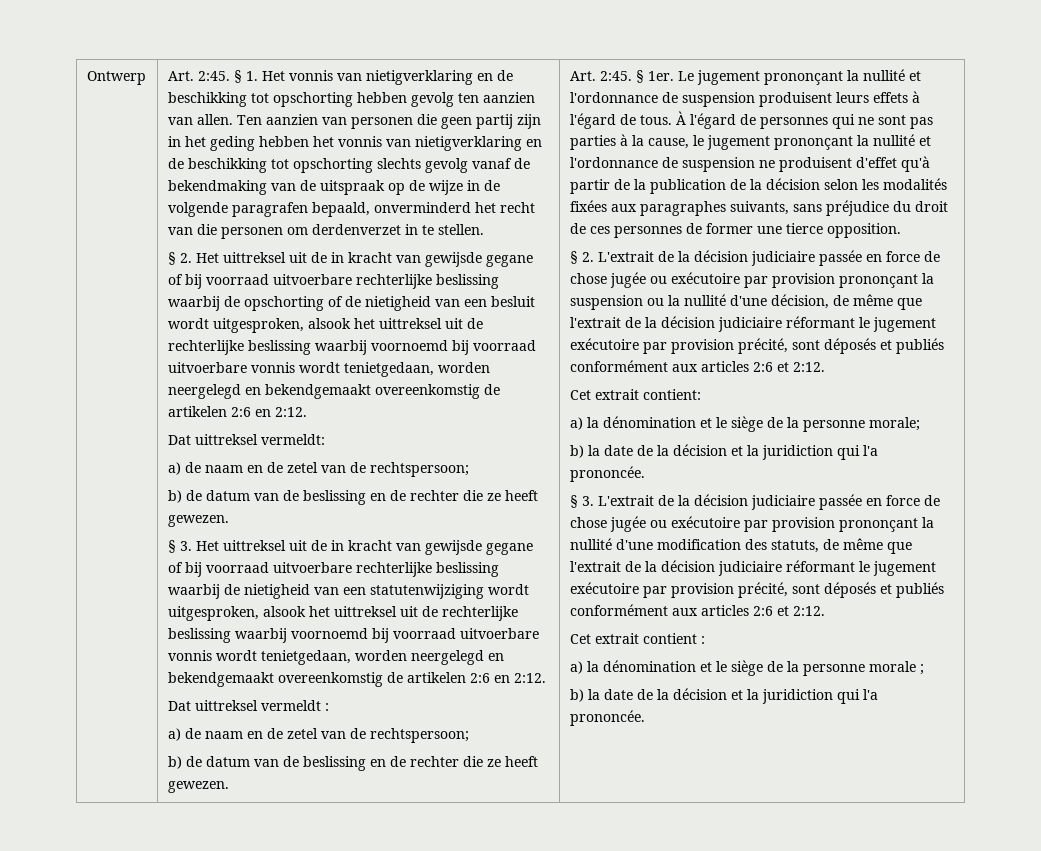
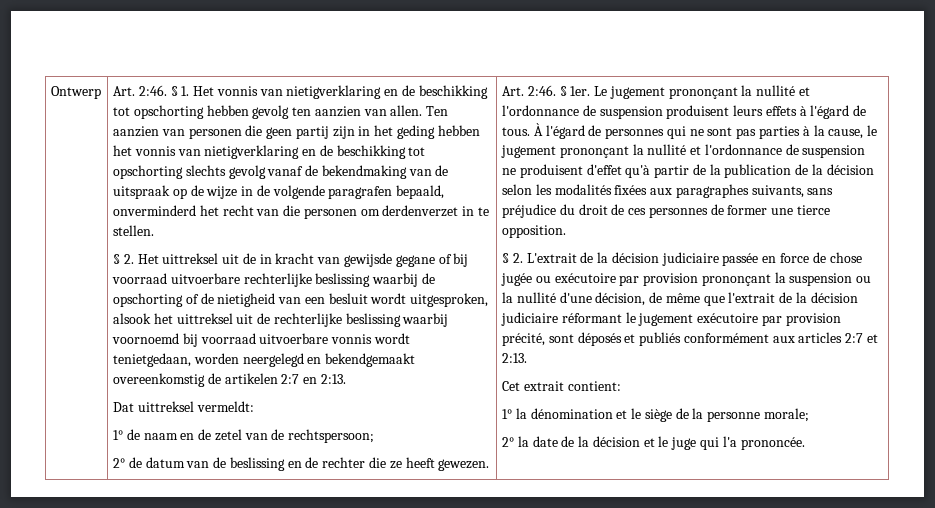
- Ontwerp | Art. 2:45.
+ Ontwerp | Art. 2:46.
- § 2. Het uittreksel uit de in kracht van gewijsde gegane of bij voorraad uitvoerbare rechterlijke beslissing waarbij de opschorting of de nietigheid van een besluit wordt uitgesproken, alsook het uittreksel uit de rechterlijke beslissing waarbij voornoemd bij voorraad uitvoerbare vonnis wordt tenietgedaan, worden neergelegd en bekendgemaakt overeenkomstig de artikelen 2:6 en 2:12.
+ § 2. Het uittreksel uit de in kracht van gewijsde gegane of bij voorraad uitvoerbare rechterlijke beslissing waarbij de opschorting of de nietigheid van een besluit wordt uitgesproken, alsook het uittreksel uit de rechterlijke beslissing waarbij voornoemd bij voorraad uitvoerbare vonnis wordt tenietgedaan, worden neergelegd en bekendgemaakt overeenkomstig de artikelen 2:7 en 2:13.
  Dat uittreksel vermeldt:
- a) de naam en de zetel van de rechtspersoon;
- b) de datum van de beslissing en de rechter die ze heeft gewezen.
- § 3. Het uittreksel uit de in kracht van gewijsde gegane of bij voorraad uitvoerbare rechterlijke beslissing waarbij de nietigheid van een statutenwijziging wordt uitgesproken, alsook het uittreksel uit de rechterlijke beslissing waarbij voornoemd bij voorraad uitvoerbare vonnis wordt tenietgedaan, worden neergelegd en bekendgemaakt overeenkomstig de artikelen 2:6 en 2:12.
- Dat uittreksel vermeldt :
- a) de naam en de zetel van de rechtspersoon;
- b) de datum van de beslissing en de rechter die ze heeft gewezen. | Art. 2:45.
+ 1° de naam en de zetel van de rechtspersoon;
+ 2° de datum van de beslissing en de rechter die ze heeft gewezen. | Art. 2:46.
- § 2. L'extrait de la décision judiciaire passée en force de chose jugée ou exécutoire par provision prononçant la suspension ou la nullité d'une décision, de même que l'extrait de la décision judiciaire réformant le jugement exécutoire par provision précité, sont déposés et publiés conformément aux articles 2:6 et 2:12.
+ § 2. L'extrait de la décision judiciaire passée en force de chose jugée ou exécutoire par provision prononçant la suspension ou la nullité d'une décision, de même que l'extrait de la décision judiciaire réformant le jugement exécutoire par provision précité, sont déposés et publiés conformément aux articles 2:7 et 2:13.
- a) la dénomination et le siège de la personne morale;
- b) la date de la décision et la juridiction qui l'a prononcée.
- § 3. L'extrait de la décision judiciaire passée en force de chose jugée ou exécutoire par provision prononçant la nullité d'une modification des statuts, de même que l'extrait de la décision judiciaire réformant le jugement exécutoire par provision précité, sont déposés et publiés conformément aux articles 2:6 et 2:12.
- Cet extrait contient :
- a) la dénomination et le siège de la personne morale ;
- b) la date de la décision et la juridiction qui l'a prononcée.
+ 1° la dénomination et le siège de la personne morale;
+ 2° la date de la décision et le juge qui l'a prononcée.

